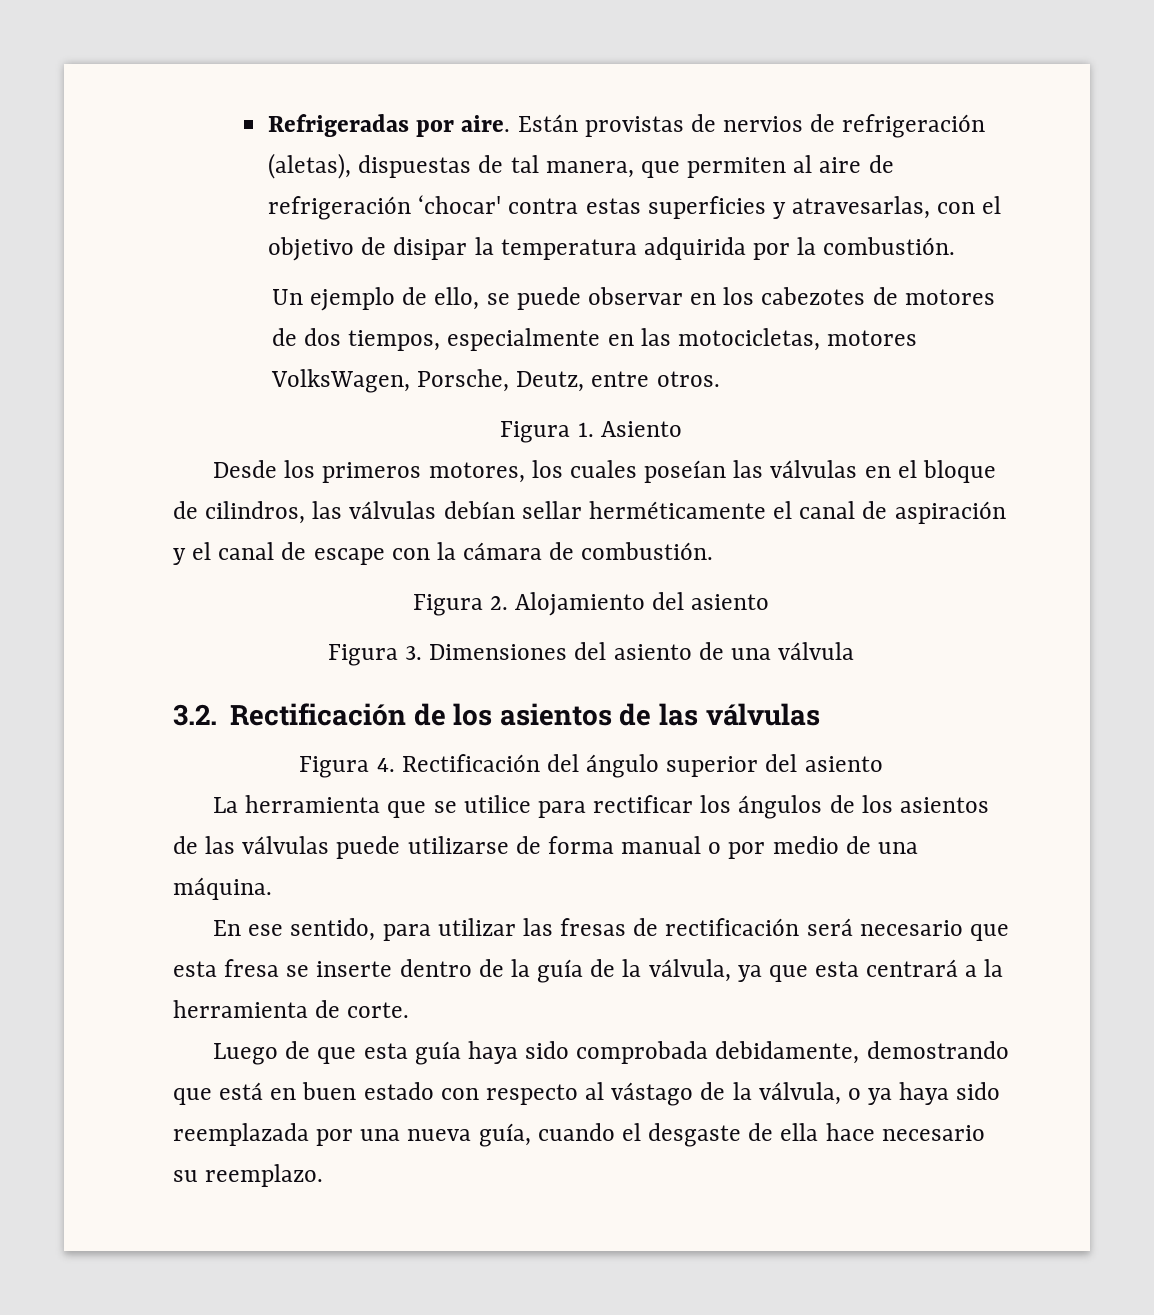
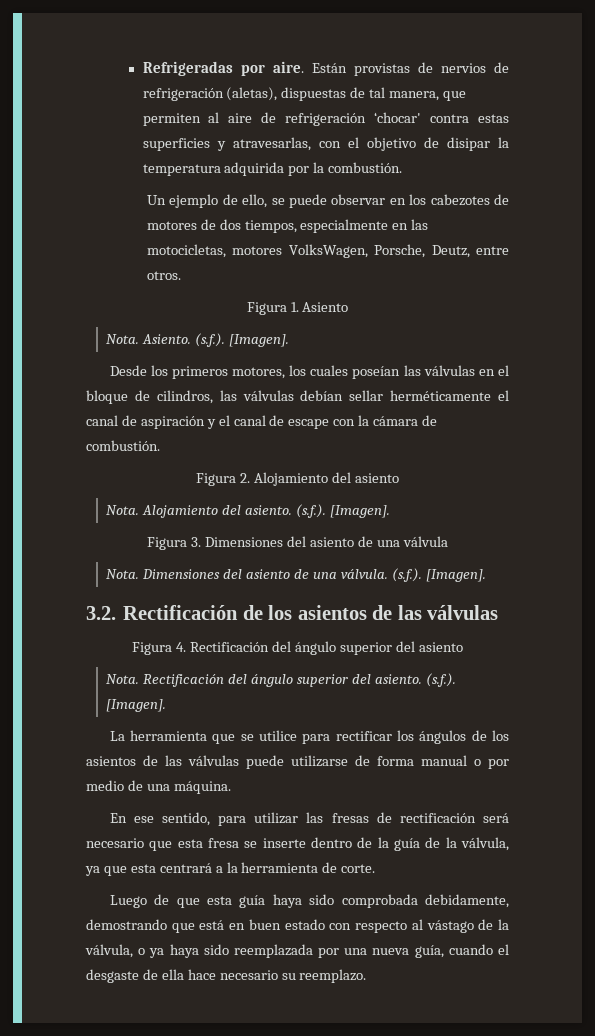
+ Nota. Asiento. (s.f.). [Imagen].
+ Nota. Alojamiento del asiento. (s.f.). [Imagen].
+ Nota. Dimensiones del asiento de una válvula. (s.f.). [Imagen].
+ Nota. Rectificación del ángulo superior del asiento. (s.f.). [Imagen].

